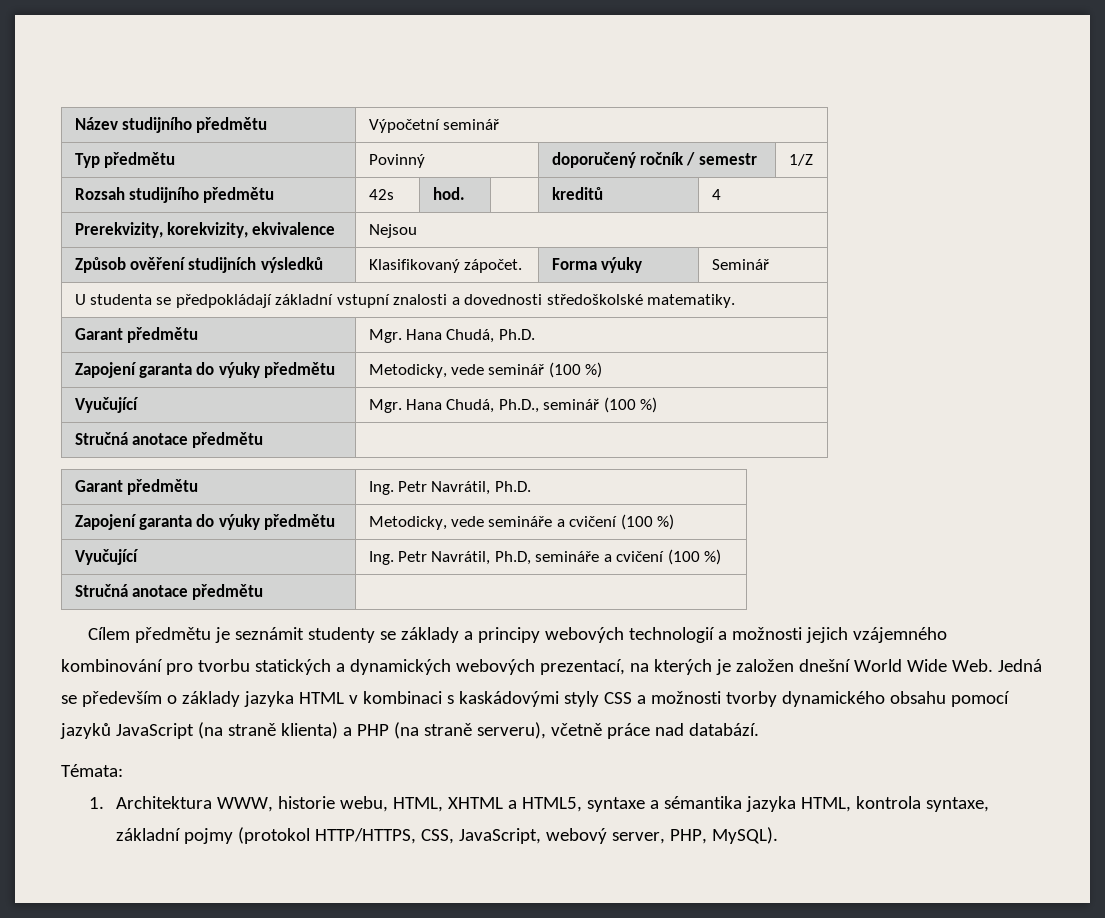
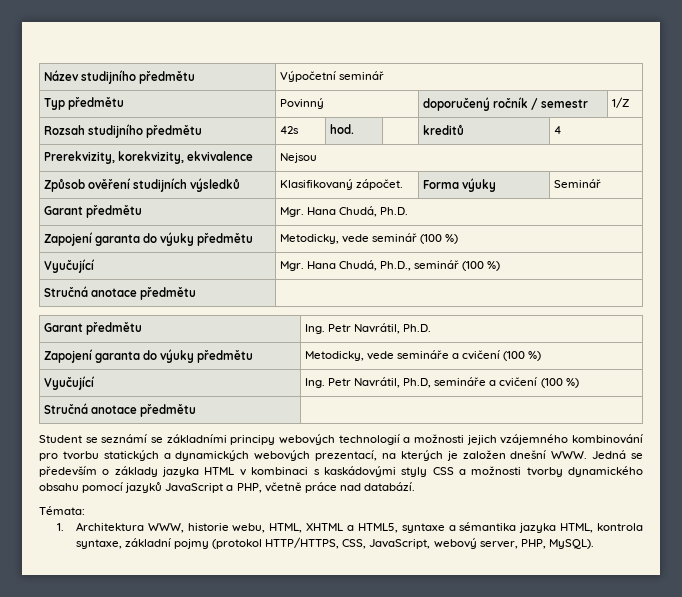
- U studenta se předpokládají základní vstupní znalosti a dovednosti středoškolské matematiky.
- Cílem předmětu je seznámit studenty se základy a principy webových technologií a možnosti jejich vzájemného kombinování pro tvorbu statických a dynamických webových prezentací, na kterých je založen dnešní World Wide Web. Jedná se především o základy jazyka HTML v kombinaci s kaskádovými styly CSS a možnosti tvorby dynamického obsahu pomocí jazyků JavaScript (na straně klienta) a PHP (na straně serveru), včetně práce nad databází.
+ Student se seznámí se základními principy webových technologií a možnosti jejich vzájemného kombinování pro tvorbu statických a dynamických webových prezentací, na kterých je založen dnešní WWW. Jedná se především o základy jazyka HTML v kombinaci s kaskádovými styly CSS a možnosti tvorby dynamického obsahu pomocí jazyků JavaScript a PHP, včetně práce nad databází.

